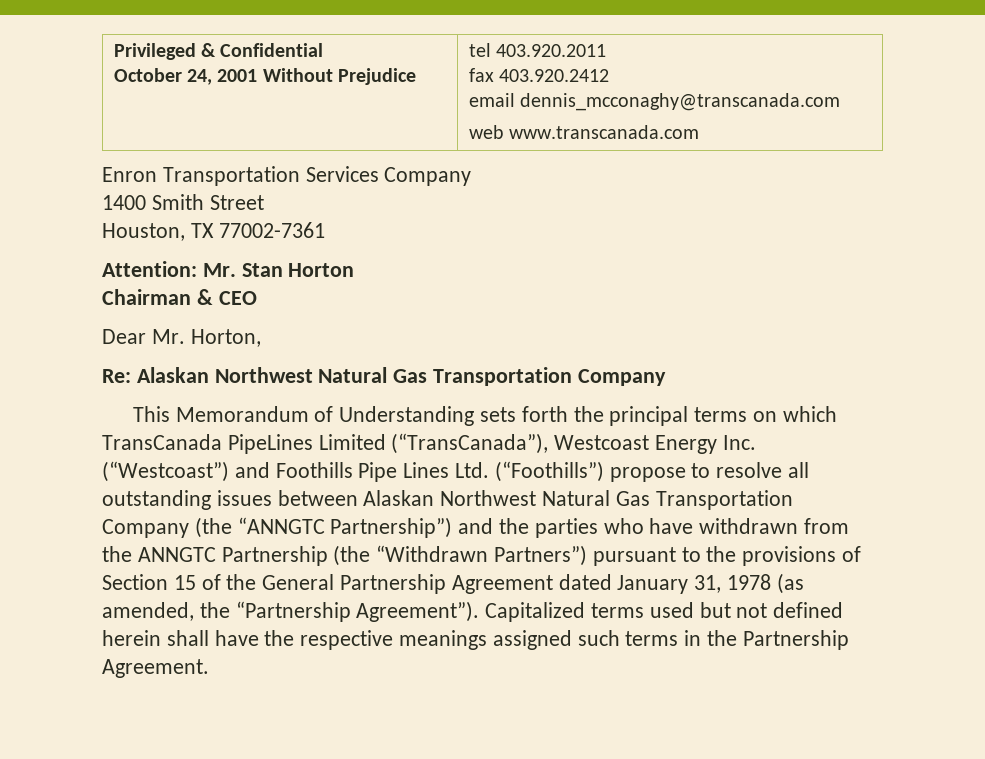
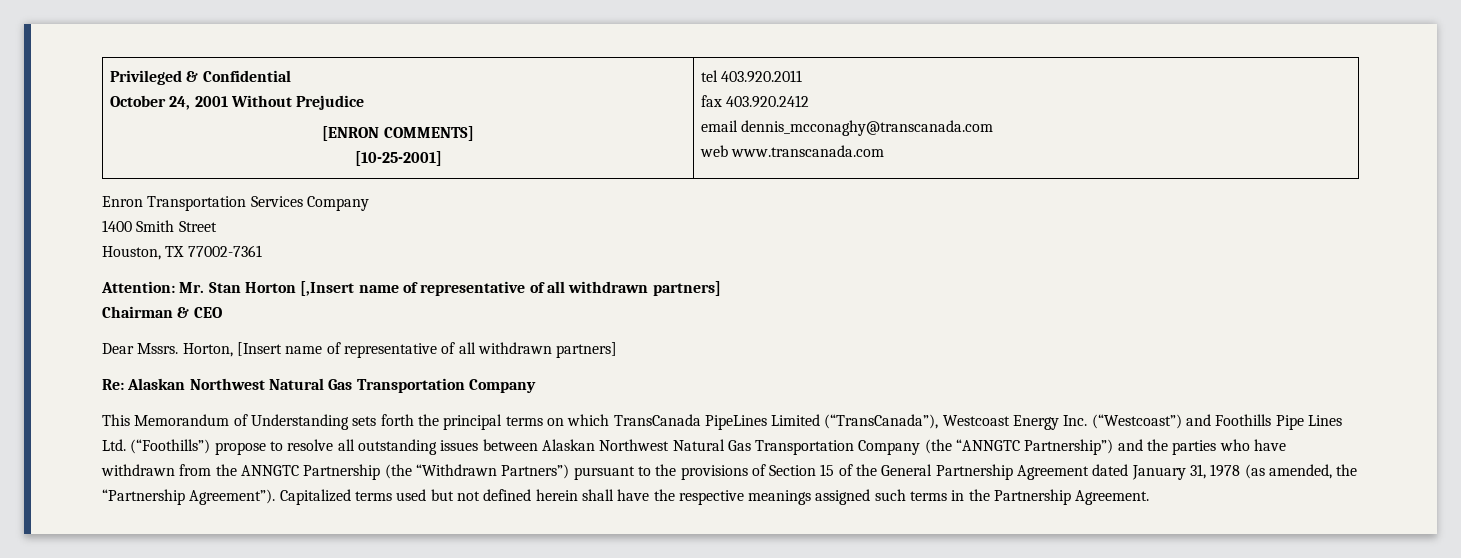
  Privileged & Confidential
- October 24, 2001 Without Prejudice | tel 403.920.2011
+ October 24, 2001 Without Prejudice
+ [ENRON COMMENTS]
+ [10-25-2001] | tel 403.920.2011
- Attention: Mr. Stan Horton
+ Attention: Mr. Stan Horton [,Insert name of representative of all withdrawn partners]
- Dear Mr. Horton,
+ Dear Mssrs. Horton, [Insert name of representative of all withdrawn partners]

